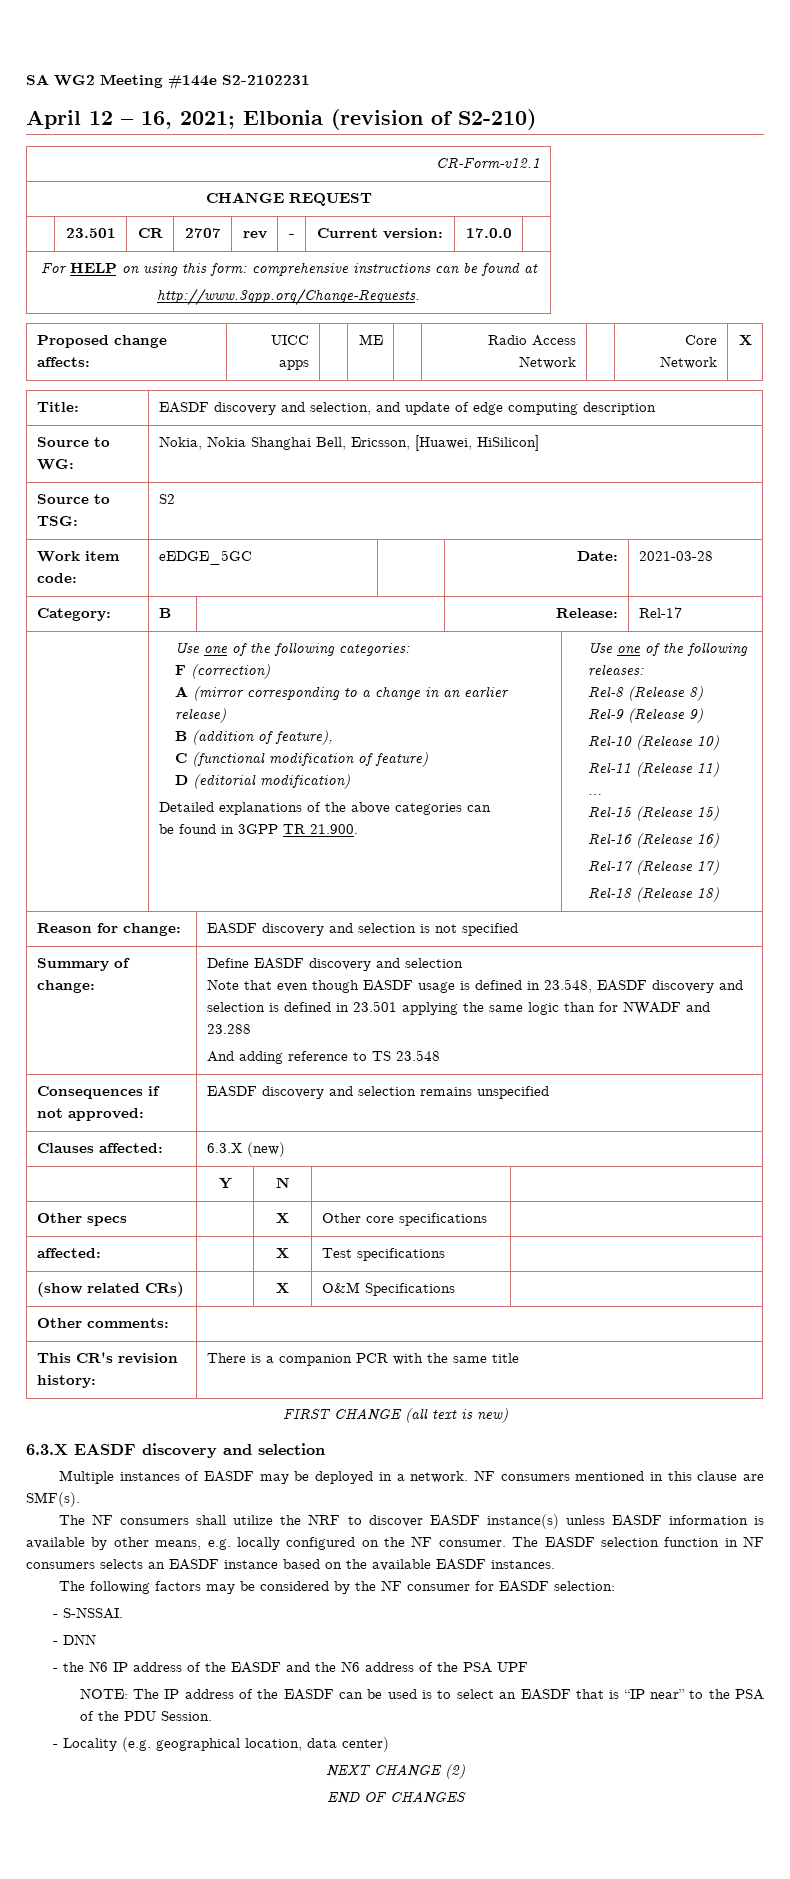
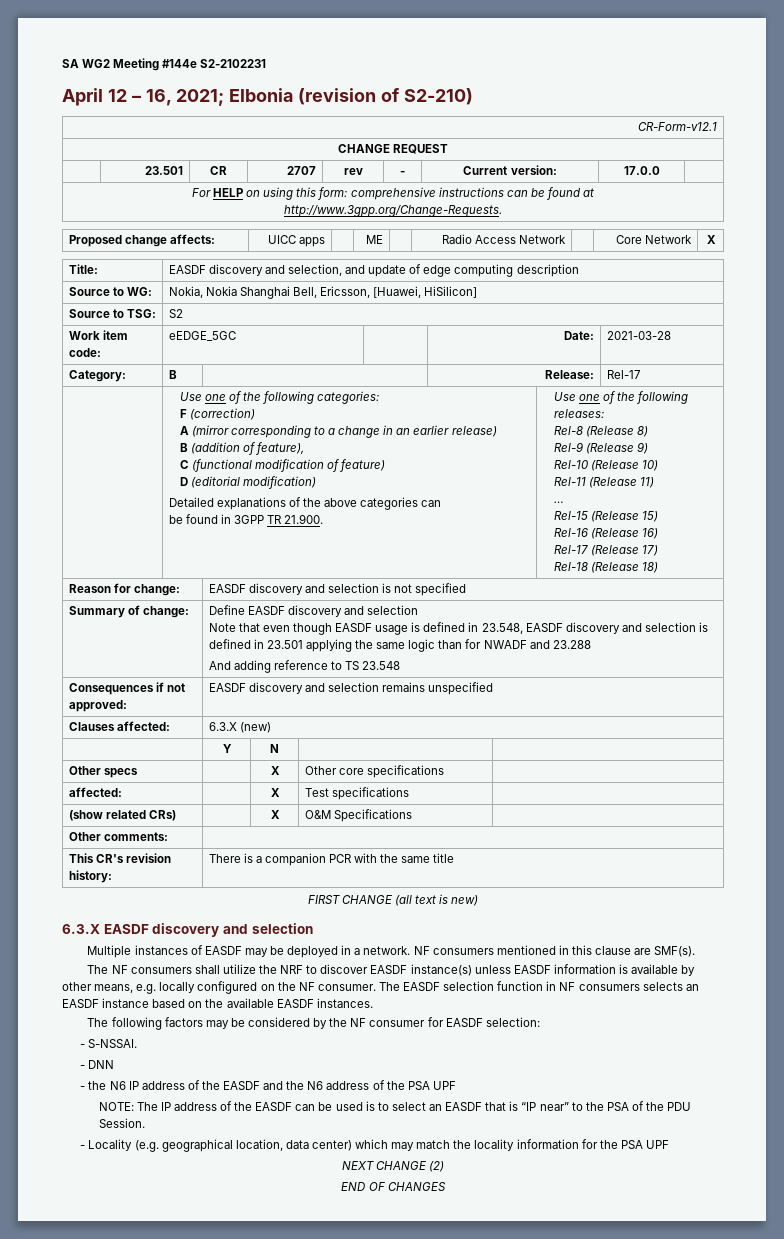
- - Locality (e.g. geographical location, data center)
+ - Locality (e.g. geographical location, data center) which may match the locality information for the PSA UPF

